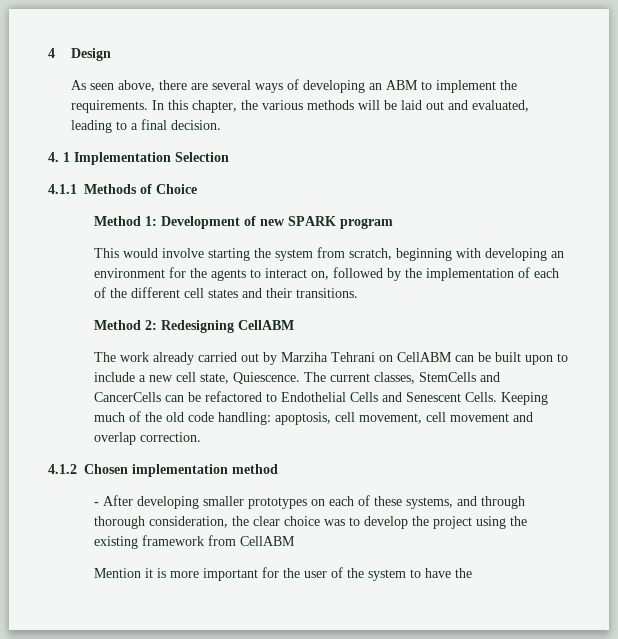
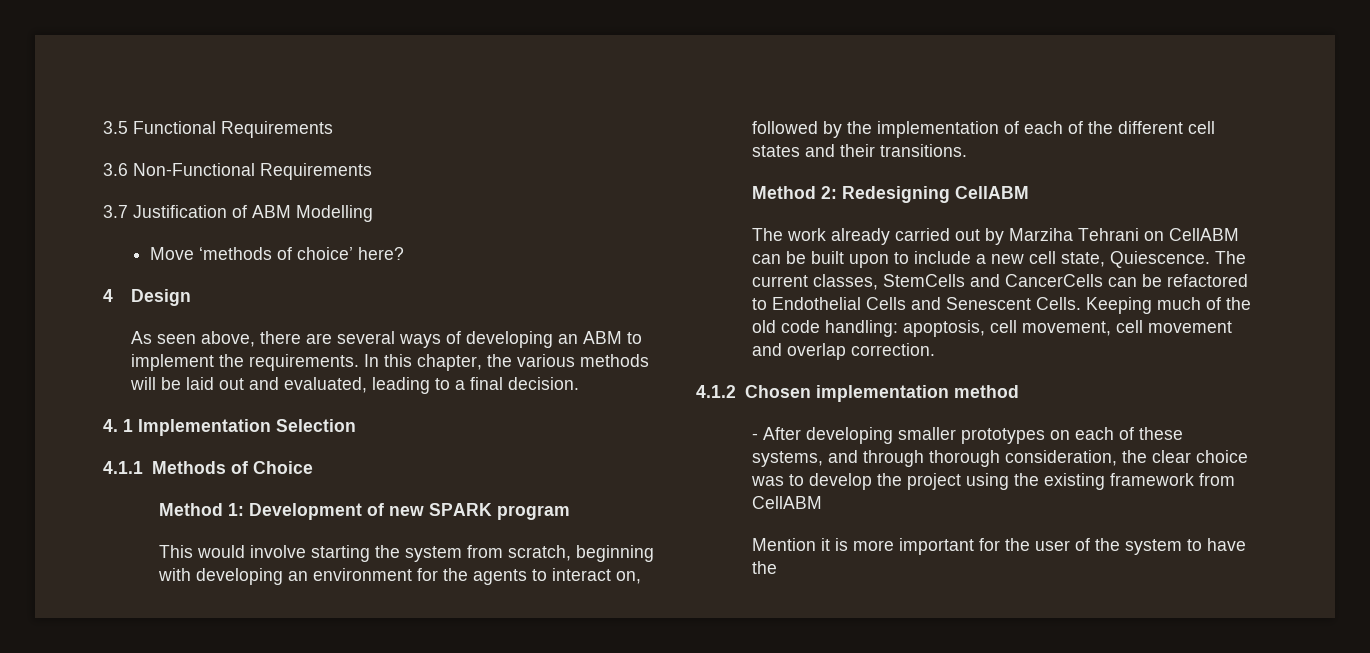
+ 3.5 Functional Requirements
+ 3.6 Non-Functional Requirements
+ 3.7 Justification of ABM Modelling
+ Move ‘methods of choice’ here?

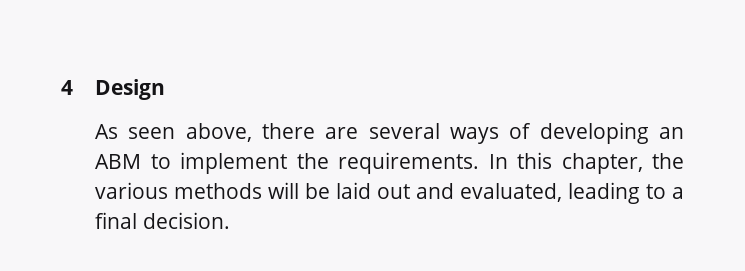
- 3.5 Functional Requirements
- 3.6 Non-Functional Requirements
- 3.7 Justification of ABM Modelling
- Move ‘methods of choice’ here?
- 4. 1 Implementation Selection
- 4.1.1 Methods of Choice
- Method 1: Development of new SPARK program
- This would involve starting the system from scratch, beginning with developing an environment for the agents to interact on, followed by the implementation of each of the different cell states and their transitions.
- Method 2: Redesigning CellABM
- The work already carried out by Marziha Tehrani on CellABM can be built upon to include a new cell state, Quiescence. The current classes, StemCells and CancerCells can be refactored to Endothelial Cells and Senescent Cells. Keeping much of the old code handling: apoptosis, cell movement, cell movement and overlap correction.
- 4.1.2 Chosen implementation method
- - After developing smaller prototypes on each of these systems, and through thorough consideration, the clear choice was to develop the project using the existing framework from CellABM
- Mention it is more important for the user of the system to have the

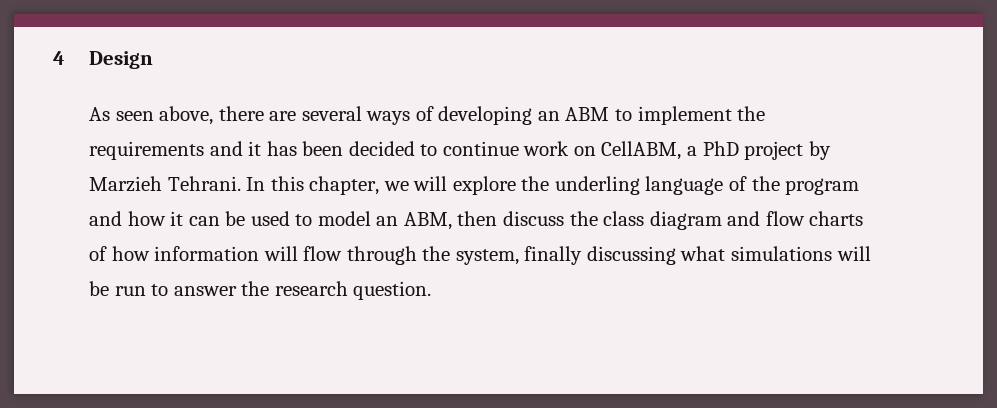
- As seen above, there are several ways of developing an ABM to implement the requirements. In this chapter, the various methods will be laid out and evaluated, leading to a final decision.
+ As seen above, there are several ways of developing an ABM to implement the requirements and it has been decided to continue work on CellABM, a PhD project by Marzieh Tehrani. In this chapter, we will explore the underling language of the program and how it can be used to model an ABM, then discuss the class diagram and flow charts of how information will flow through the system, finally discussing what simulations will be run to answer the research question.

